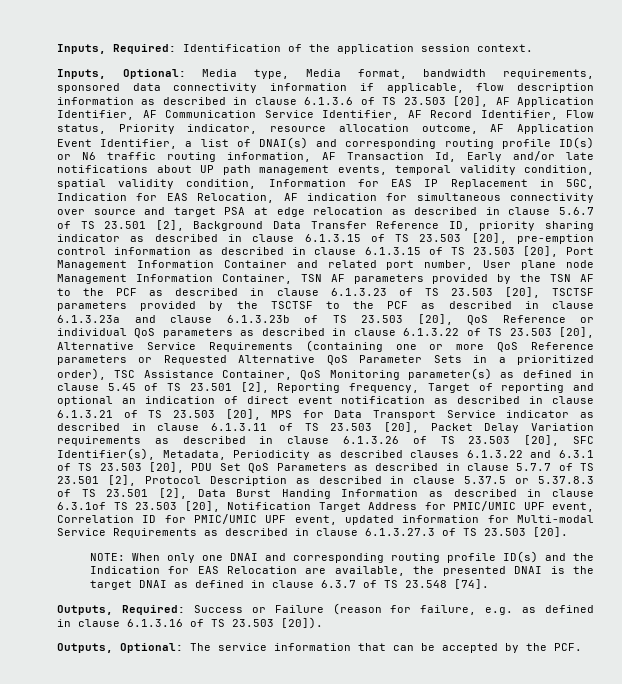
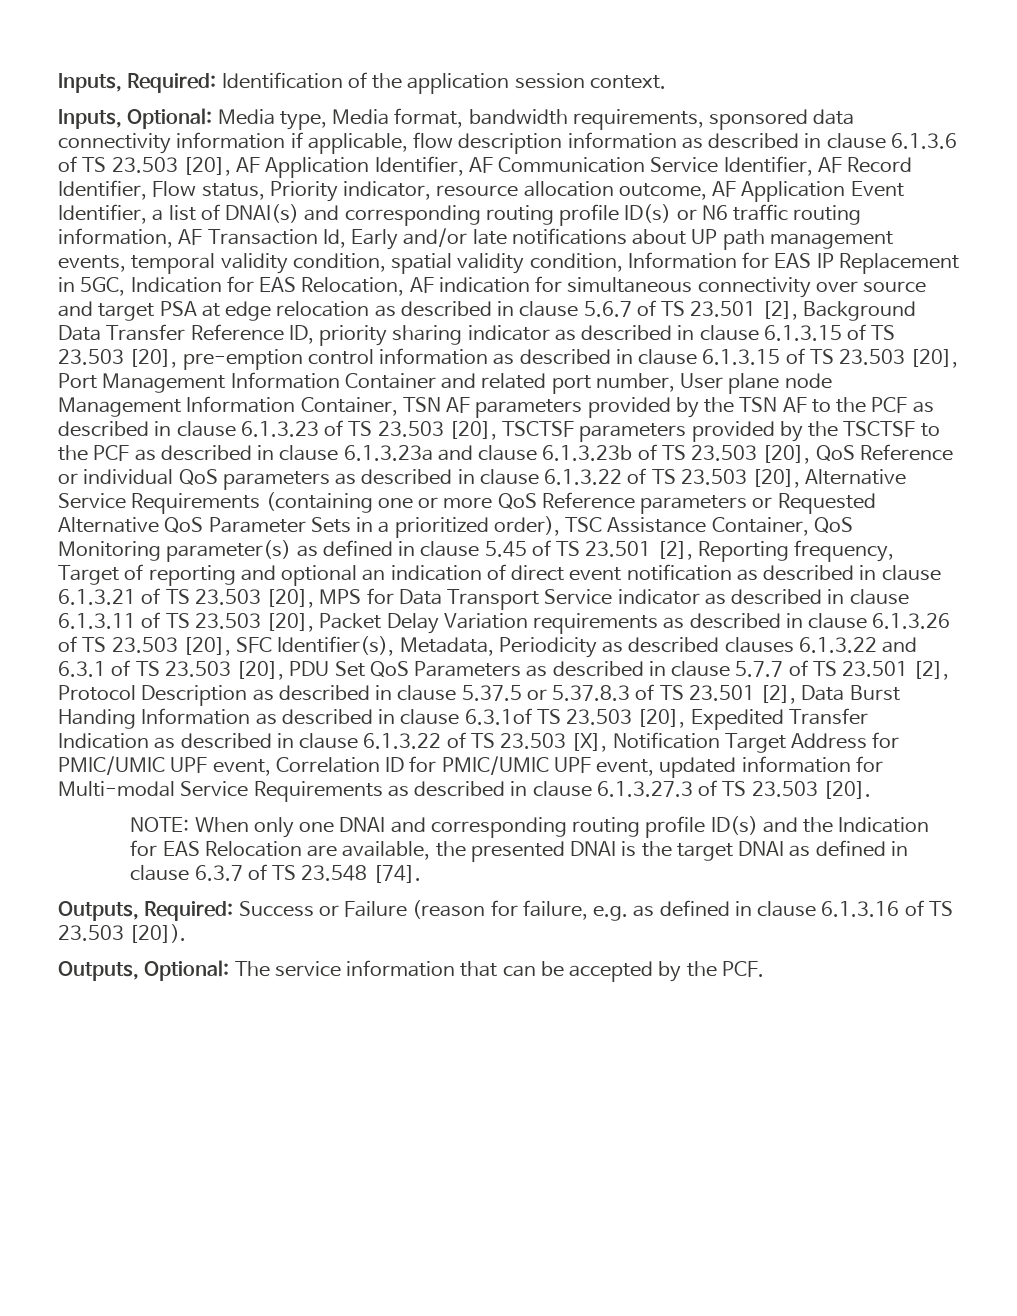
- Media type, Media format, bandwidth requirements, sponsored data connectivity information if applicable, flow description information as described in clause 6.1.3.6 of TS 23.503 [20], AF Application Identifier, AF Communication Service Identifier, AF Record Identifier, Flow status, Priority indicator, resource allocation outcome, AF Application Event Identifier, a list of DNAI(s) and corresponding routing profile ID(s) or N6 traffic routing information, AF Transaction Id, Early and/or late notifications about UP path management events, temporal validity condition, spatial validity condition, Information for EAS IP Replacement in 5GC, Indication for EAS Relocation, AF indication for simultaneous connectivity over source and target PSA at edge relocation as described in clause 5.6.7 of TS 23.501 [2], Background Data Transfer Reference ID, priority sharing indicator as described in clause 6.1.3.15 of TS 23.503 [20], pre-emption control information as described in clause 6.1.3.15 of TS 23.503 [20], Port Management Information Container and related port number, User plane node Management Information Container, TSN AF parameters provided by the TSN AF to the PCF as described in clause 6.1.3.23 of TS 23.503 [20], TSCTSF parameters provided by the TSCTSF to the PCF as described in clause 6.1.3.23a and clause 6.1.3.23b of TS 23.503 [20], QoS Reference or individual QoS parameters as described in clause 6.1.3.22 of TS 23.503 [20], Alternative Service Requirements (containing one or more QoS Reference parameters or Requested Alternative QoS Parameter Sets in a prioritized order), TSC Assistance Container, QoS Monitoring parameter(s) as defined in clause 5.45 of TS 23.501 [2], Reporting frequency, Target of reporting and optional an indication of direct event notification as described in clause 6.1.3.21 of TS 23.503 [20], MPS for Data Transport Service indicator as described in clause 6.1.3.11 of TS 23.503 [20], Packet Delay Variation requirements as described in clause 6.1.3.26 of TS 23.503 [20], SFC Identifier(s), Metadata, Periodicity as described clauses 6.1.3.22 and 6.3.1 of TS 23.503 [20], PDU Set QoS Parameters as described in clause 5.7.7 of TS 23.501 [2], Protocol Description as described in clause 5.37.5 or 5.37.8.3 of TS 23.501 [2], Data Burst Handing Information as described in clause 6.3.1of TS 23.503 [20], Notification Target Address for PMIC/UMIC UPF event, Correlation ID for PMIC/UMIC UPF event, updated information for Multi-modal Service Requirements as described in clause 6.1.3.27.3 of TS 23.503 [20].
+ Media type, Media format, bandwidth requirements, sponsored data connectivity information if applicable, flow description information as described in clause 6.1.3.6 of TS 23.503 [20], AF Application Identifier, AF Communication Service Identifier, AF Record Identifier, Flow status, Priority indicator, resource allocation outcome, AF Application Event Identifier, a list of DNAI(s) and corresponding routing profile ID(s) or N6 traffic routing information, AF Transaction Id, Early and/or late notifications about UP path management events, temporal validity condition, spatial validity condition, Information for EAS IP Replacement in 5GC, Indication for EAS Relocation, AF indication for simultaneous connectivity over source and target PSA at edge relocation as described in clause 5.6.7 of TS 23.501 [2], Background Data Transfer Reference ID, priority sharing indicator as described in clause 6.1.3.15 of TS 23.503 [20], pre-emption control information as described in clause 6.1.3.15 of TS 23.503 [20], Port Management Information Container and related port number, User plane node Management Information Container, TSN AF parameters provided by the TSN AF to the PCF as described in clause 6.1.3.23 of TS 23.503 [20], TSCTSF parameters provided by the TSCTSF to the PCF as described in clause 6.1.3.23a and clause 6.1.3.23b of TS 23.503 [20], QoS Reference or individual QoS parameters as described in clause 6.1.3.22 of TS 23.503 [20], Alternative Service Requirements (containing one or more QoS Reference parameters or Requested Alternative QoS Parameter Sets in a prioritized order), TSC Assistance Container, QoS Monitoring parameter(s) as defined in clause 5.45 of TS 23.501 [2], Reporting frequency, Target of reporting and optional an indication of direct event notification as described in clause 6.1.3.21 of TS 23.503 [20], MPS for Data Transport Service indicator as described in clause 6.1.3.11 of TS 23.503 [20], Packet Delay Variation requirements as described in clause 6.1.3.26 of TS 23.503 [20], SFC Identifier(s), Metadata, Periodicity as described clauses 6.1.3.22 and 6.3.1 of TS 23.503 [20], PDU Set QoS Parameters as described in clause 5.7.7 of TS 23.501 [2], Protocol Description as described in clause 5.37.5 or 5.37.8.3 of TS 23.501 [2], Data Burst Handing Information as described in clause 6.3.1of TS 23.503 [20], Expedited Transfer Indication as described in clause 6.1.3.22 of TS 23.503 [X], Notification Target Address for PMIC/UMIC UPF event, Correlation ID for PMIC/UMIC UPF event, updated information for Multi-modal Service Requirements as described in clause 6.1.3.27.3 of TS 23.503 [20].

